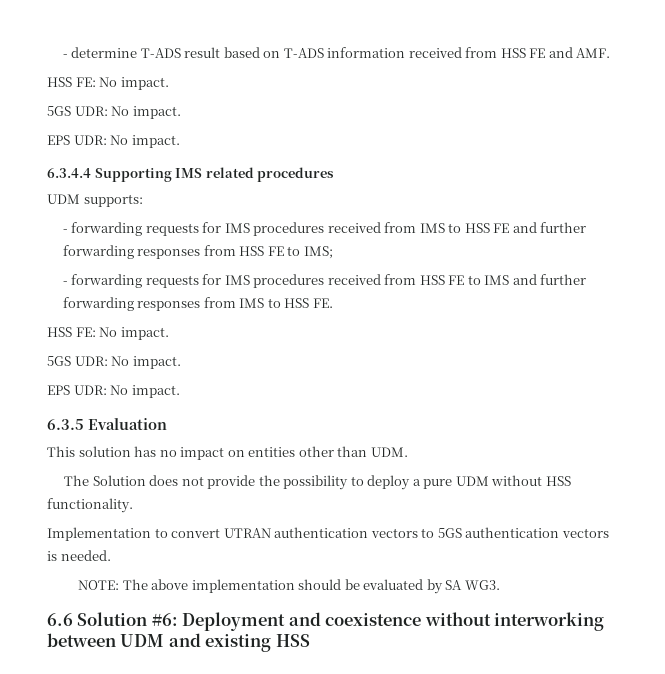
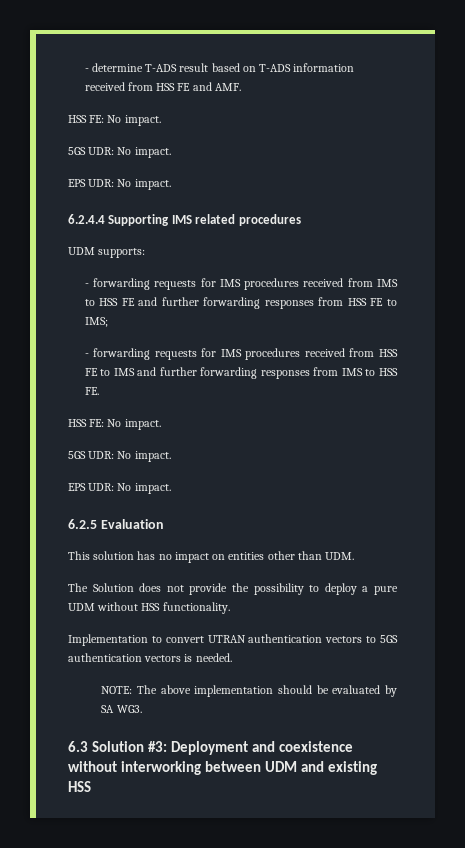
- 6.3.4.4 Supporting IMS related procedures
+ 6.2.4.4 Supporting IMS related procedures
- 6.3.5 Evaluation
+ 6.2.5 Evaluation
- 6.6 Solution #6: Deployment and coexistence without interworking between UDM and existing HSS
+ 6.3 Solution #3: Deployment and coexistence without interworking between UDM and existing HSS

